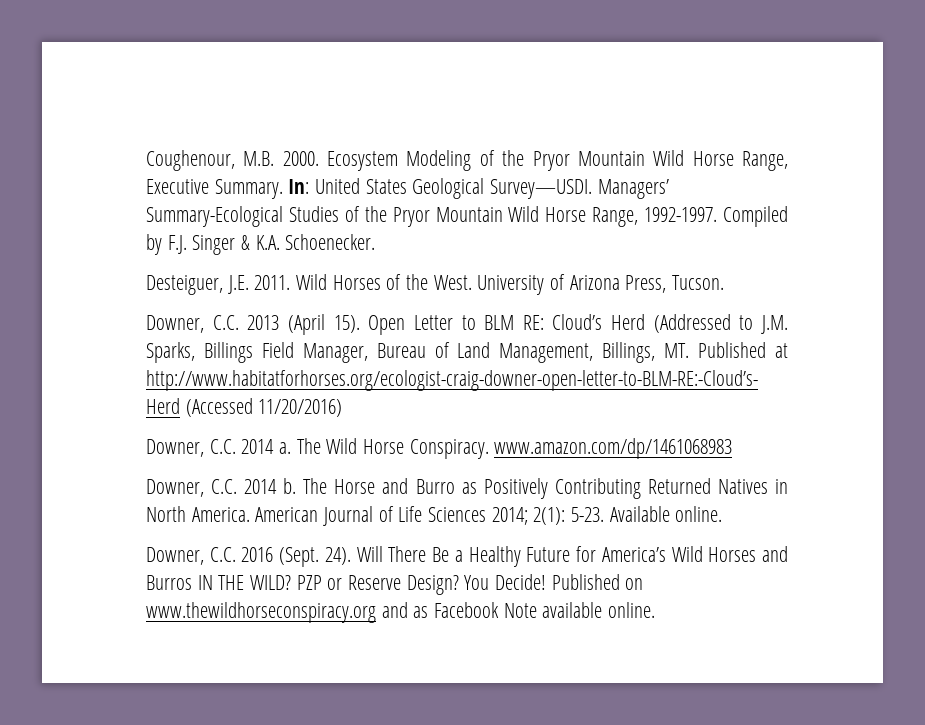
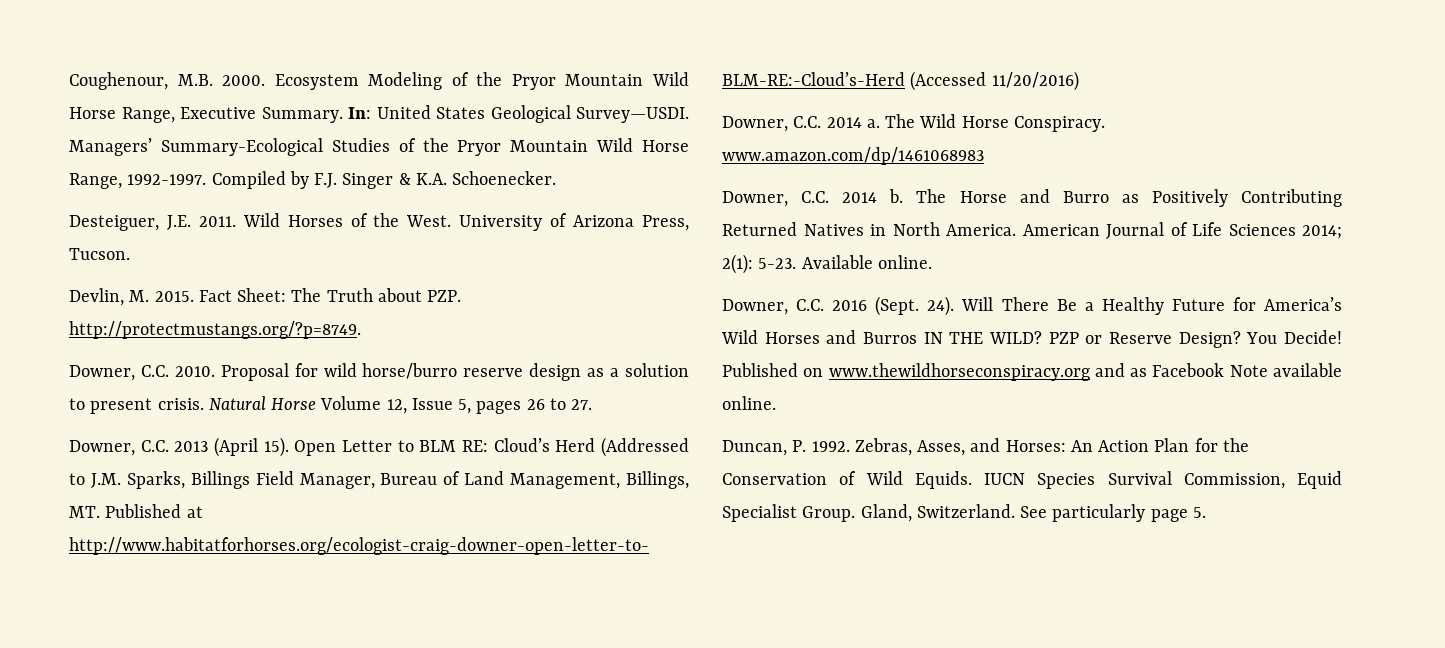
+ Devlin, M. 2015. Fact Sheet: The Truth about PZP. http://protectmustangs.org/?p=8749.
+ Downer, C.C. 2010. Proposal for wild horse/burro reserve design as a solution to present crisis. Natural Horse Volume 12, Issue 5, pages 26 to 27.
+ Duncan, P. 1992. Zebras, Asses, and Horses: An Action Plan for the Conservation of Wild Equids. IUCN Species Survival Commission, Equid Specialist Group. Gland, Switzerland. See particularly page 5.

